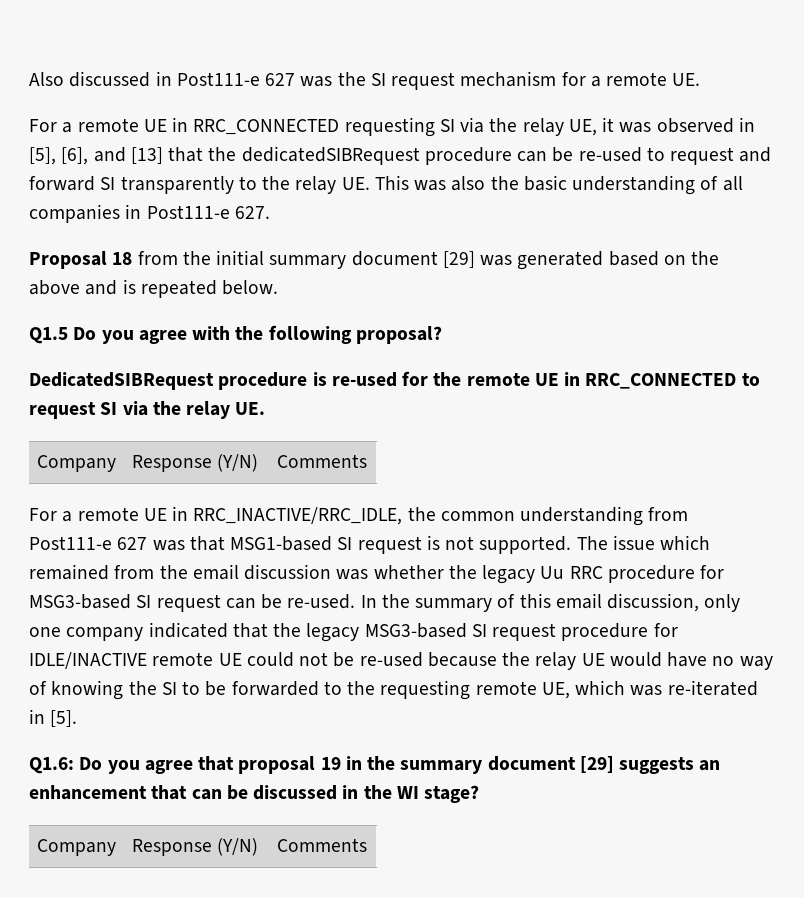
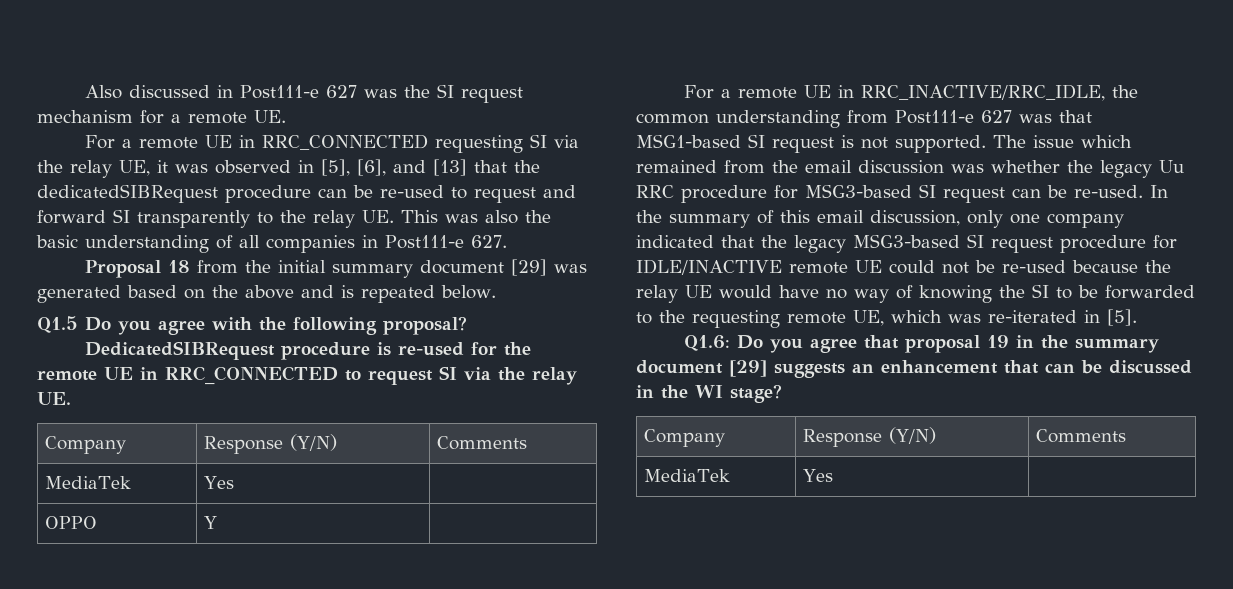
  DedicatedSIBRequest procedure is re-used for the remote UE in RRC_CONNECTED to request SI via the relay UE.
  Company | Response (Y/N) | Comments
+ MediaTek | Yes |
+ OPPO | Y |
  Q1.6: Do you agree that proposal 19 in the summary document [29] suggests an enhancement that can be discussed in the WI stage?
  Company | Response (Y/N) | Comments
+ MediaTek | Yes |

